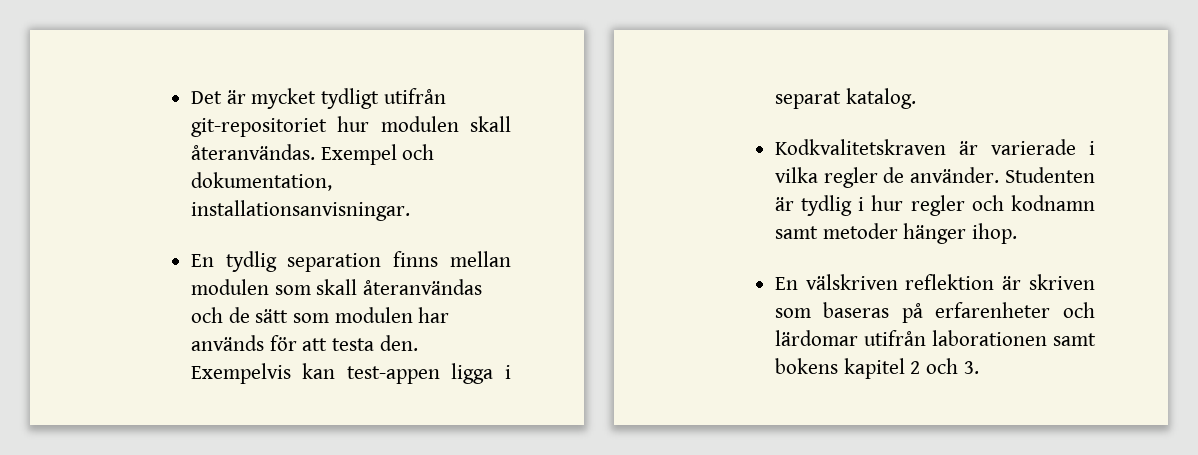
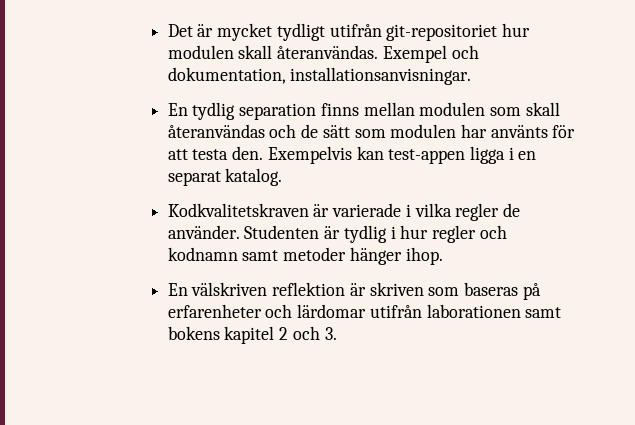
- En tydlig separation finns mellan modulen som skall återanvändas och de sätt som modulen har används för att testa den.
+ En tydlig separation finns mellan modulen som skall återanvändas och de sätt som modulen har använts för att testa den.
- Exempelvis kan test-appen ligga i separat katalog.
+ Exempelvis kan test-appen ligga i en separat katalog.

